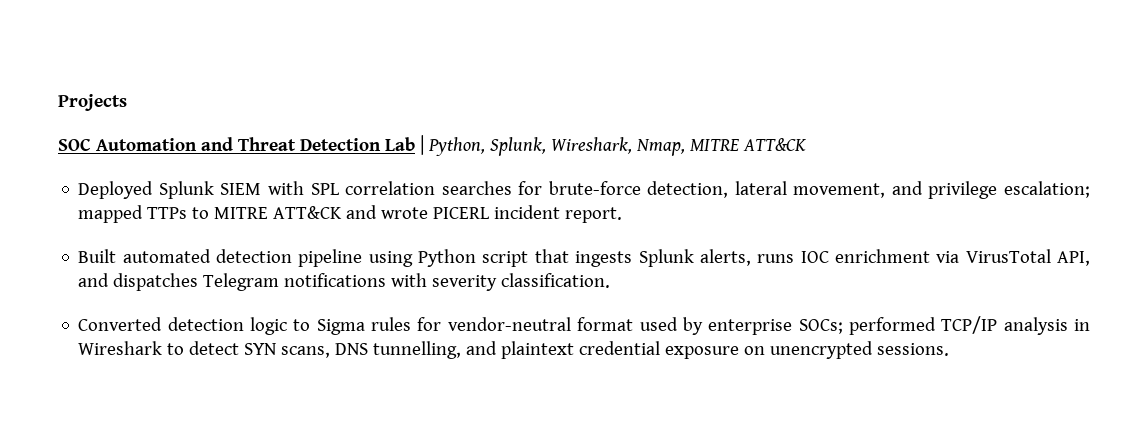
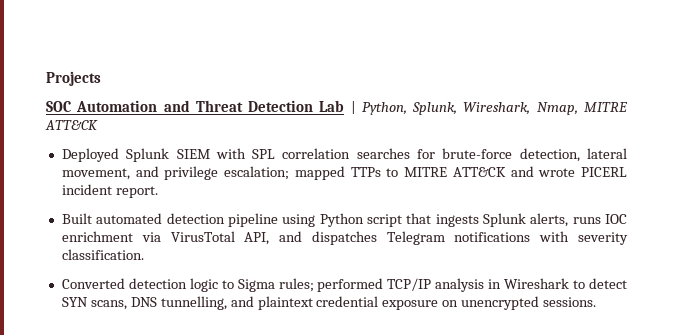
- Converted detection logic to Sigma rules for vendor-neutral format used by enterprise SOCs; performed TCP/IP analysis in Wireshark to detect SYN scans, DNS tunnelling, and plaintext credential exposure on unencrypted sessions.
+ Converted detection logic to Sigma rules; performed TCP/IP analysis in Wireshark to detect SYN scans, DNS tunnelling, and plaintext credential exposure on unencrypted sessions.

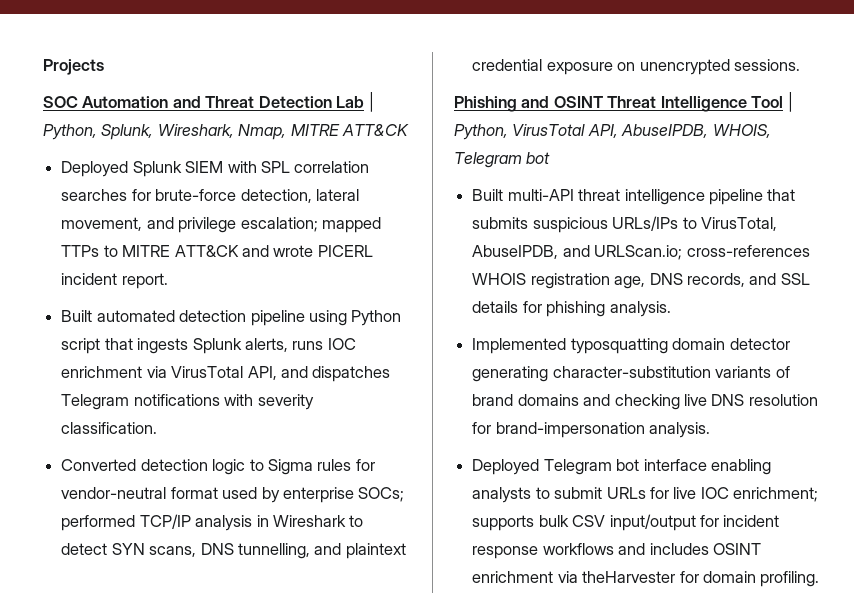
- Converted detection logic to Sigma rules; performed TCP/IP analysis in Wireshark to detect SYN scans, DNS tunnelling, and plaintext credential exposure on unencrypted sessions.
+ Converted detection logic to Sigma rules for vendor-neutral format used by enterprise SOCs; performed TCP/IP analysis in Wireshark to detect SYN scans, DNS tunnelling, and plaintext credential exposure on unencrypted sessions.
+ Phishing and OSINT Threat Intelligence Tool | Python, VirusTotal API, AbuseIPDB, WHOIS, Telegram bot
+ Built multi-API threat intelligence pipeline that submits suspicious URLs/IPs to VirusTotal, AbuseIPDB, and URLScan.io; cross-references WHOIS registration age, DNS records, and SSL details for phishing analysis.
+ Implemented typosquatting domain detector generating character-substitution variants of brand domains and checking live DNS resolution for brand-impersonation analysis.
+ Deployed Telegram bot interface enabling analysts to submit URLs for live IOC enrichment; supports bulk CSV input/output for incident response workflows and includes OSINT enrichment via theHarvester for domain profiling.

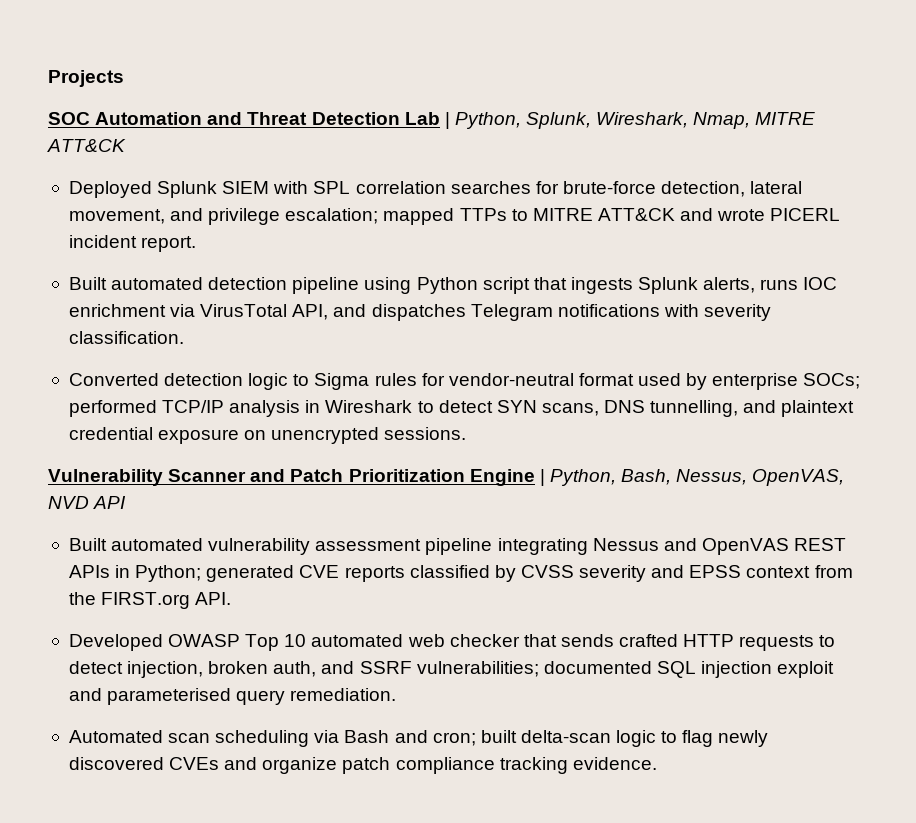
- Phishing and OSINT Threat Intelligence Tool | Python, VirusTotal API, AbuseIPDB, WHOIS, Telegram bot
- Built multi-API threat intelligence pipeline that submits suspicious URLs/IPs to VirusTotal, AbuseIPDB, and URLScan.io; cross-references WHOIS registration age, DNS records, and SSL details for phishing analysis.
- Implemented typosquatting domain detector generating character-substitution variants of brand domains and checking live DNS resolution for brand-impersonation analysis.
- Deployed Telegram bot interface enabling analysts to submit URLs for live IOC enrichment; supports bulk CSV input/output for incident response workflows and includes OSINT enrichment via theHarvester for domain profiling.
+ Vulnerability Scanner and Patch Prioritization Engine | Python, Bash, Nessus, OpenVAS, NVD API
+ Built automated vulnerability assessment pipeline integrating Nessus and OpenVAS REST APIs in Python; generated CVE reports classified by CVSS severity and EPSS context from the FIRST.org API.
+ Developed OWASP Top 10 automated web checker that sends crafted HTTP requests to detect injection, broken auth, and SSRF vulnerabilities; documented SQL injection exploit and parameterised query remediation.
+ Automated scan scheduling via Bash and cron; built delta-scan logic to flag newly discovered CVEs and organize patch compliance tracking evidence.

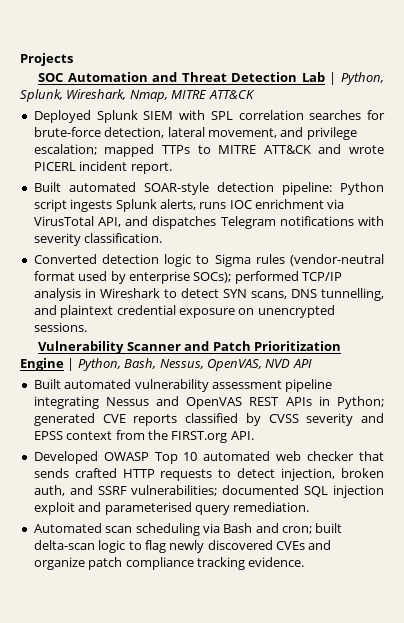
- Built automated detection pipeline using Python script that ingests Splunk alerts, runs IOC enrichment via VirusTotal API, and dispatches Telegram notifications with severity classification.
+ Built automated SOAR-style detection pipeline: Python script ingests Splunk alerts, runs IOC enrichment via VirusTotal API, and dispatches Telegram notifications with severity classification.
- Converted detection logic to Sigma rules for vendor-neutral format used by enterprise SOCs; performed TCP/IP analysis in Wireshark to detect SYN scans, DNS tunnelling, and plaintext credential exposure on unencrypted sessions.
+ Converted detection logic to Sigma rules (vendor-neutral format used by enterprise SOCs); performed TCP/IP analysis in Wireshark to detect SYN scans, DNS tunnelling, and plaintext credential exposure on unencrypted sessions.

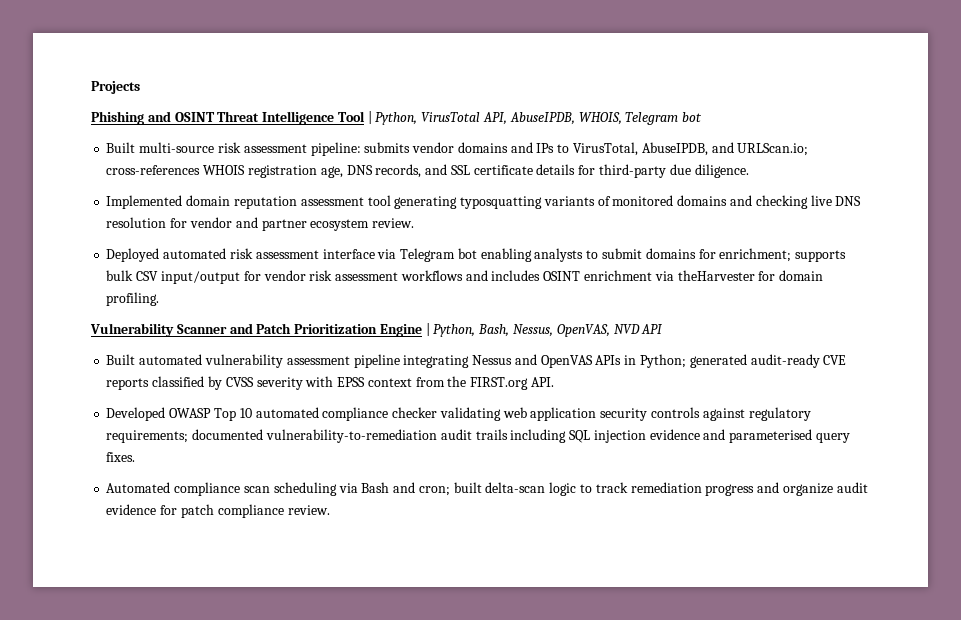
- SOC Automation and Threat Detection Lab | Python, Splunk, Wireshark, Nmap, MITRE ATT&CK
- Deployed Splunk SIEM with SPL correlation searches for brute-force detection, lateral movement, and privilege escalation; mapped TTPs to MITRE ATT&CK and wrote PICERL incident report.
- Built automated SOAR-style detection pipeline: Python script ingests Splunk alerts, runs IOC enrichment via VirusTotal API, and dispatches Telegram notifications with severity classification.
- Converted detection logic to Sigma rules (vendor-neutral format used by enterprise SOCs); performed TCP/IP analysis in Wireshark to detect SYN scans, DNS tunnelling, and plaintext credential exposure on unencrypted sessions.
+ Phishing and OSINT Threat Intelligence Tool | Python, VirusTotal API, AbuseIPDB, WHOIS, Telegram bot
+ Built multi-source risk assessment pipeline: submits vendor domains and IPs to VirusTotal, AbuseIPDB, and URLScan.io; cross-references WHOIS registration age, DNS records, and SSL certificate details for third-party due diligence.
+ Implemented domain reputation assessment tool generating typosquatting variants of monitored domains and checking live DNS resolution for vendor and partner ecosystem review.
+ Deployed automated risk assessment interface via Telegram bot enabling analysts to submit domains for enrichment; supports bulk CSV input/output for vendor risk assessment workflows and includes OSINT enrichment via theHarvester for domain profiling.
- Built automated vulnerability assessment pipeline integrating Nessus and OpenVAS REST APIs in Python; generated CVE reports classified by CVSS severity and EPSS context from the FIRST.org API.
+ Built automated vulnerability assessment pipeline integrating Nessus and OpenVAS APIs in Python; generated audit-ready CVE reports classified by CVSS severity with EPSS context from the FIRST.org API.
- Developed OWASP Top 10 automated web checker that sends crafted HTTP requests to detect injection, broken auth, and SSRF vulnerabilities; documented SQL injection exploit and parameterised query remediation.
+ Developed OWASP Top 10 automated compliance checker validating web application security controls against regulatory requirements; documented vulnerability-to-remediation audit trails including SQL injection evidence and parameterised query fixes.
- Automated scan scheduling via Bash and cron; built delta-scan logic to flag newly discovered CVEs and organize patch compliance tracking evidence.
+ Automated compliance scan scheduling via Bash and cron; built delta-scan logic to track remediation progress and organize audit evidence for patch compliance review.

